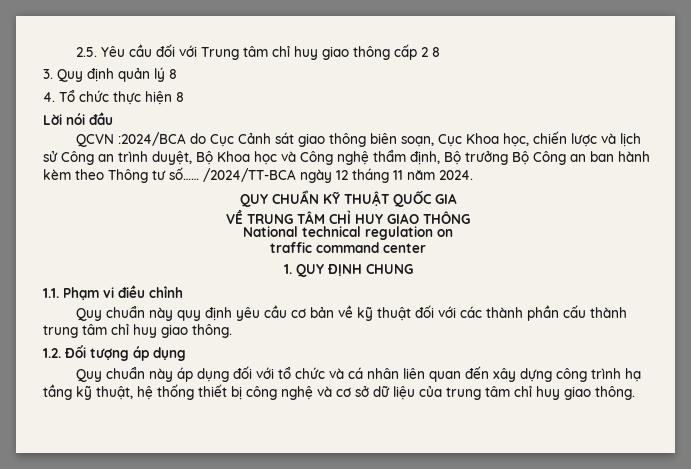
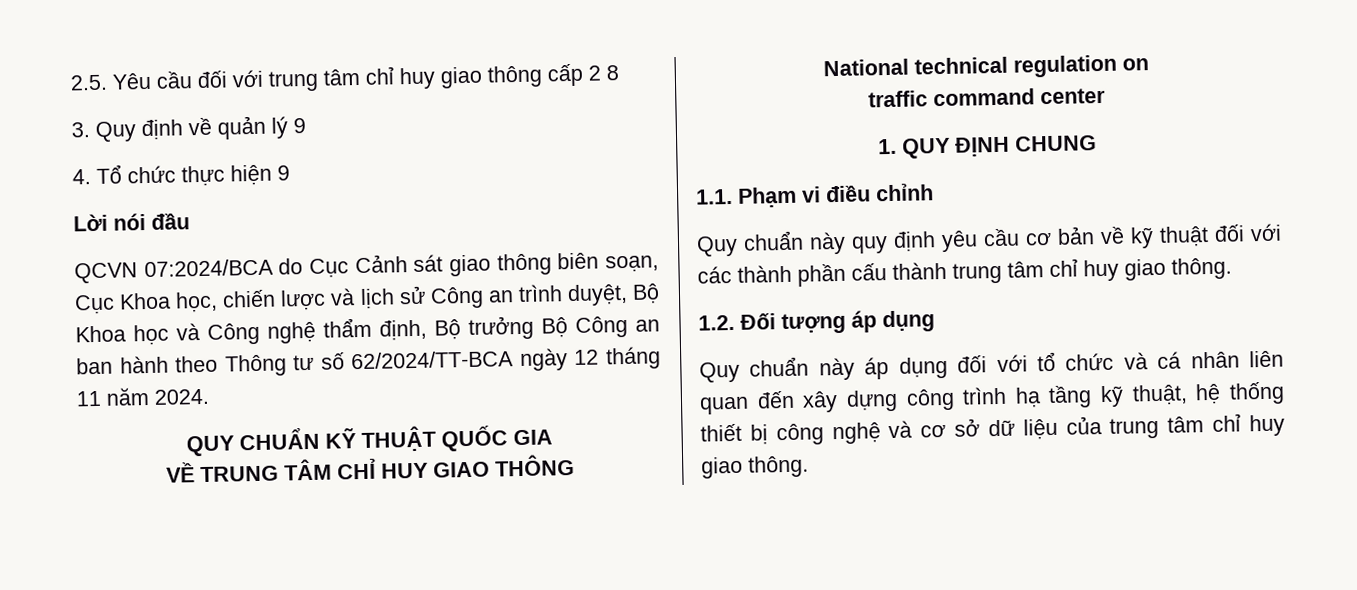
- 2.5. Yêu cầu đối với Trung tâm chỉ huy giao thông cấp 2 8
+ 2.5. Yêu cầu đối với trung tâm chỉ huy giao thông cấp 2 8
- 3. Quy định quản lý 8
+ 3. Quy định về quản lý 9
- 4. Tổ chức thực hiện 8
+ 4. Tổ chức thực hiện 9
- QCVN :2024/BCA do Cục Cảnh sát giao thông biên soạn, Cục Khoa học, chiến lược và lịch sử Công an trình duyệt, Bộ Khoa học và Công nghệ thẩm định, Bộ trưởng Bộ Công an ban hành kèm theo Thông tư số…… /2024/TT-BCA ngày 12 tháng 11 năm 2024.
+ QCVN 07:2024/BCA do Cục Cảnh sát giao thông biên soạn, Cục Khoa học, chiến lược và lịch sử Công an trình duyệt, Bộ Khoa học và Công nghệ thẩm định, Bộ trưởng Bộ Công an ban hành theo Thông tư số 62/2024/TT-BCA ngày 12 tháng 11 năm 2024.

